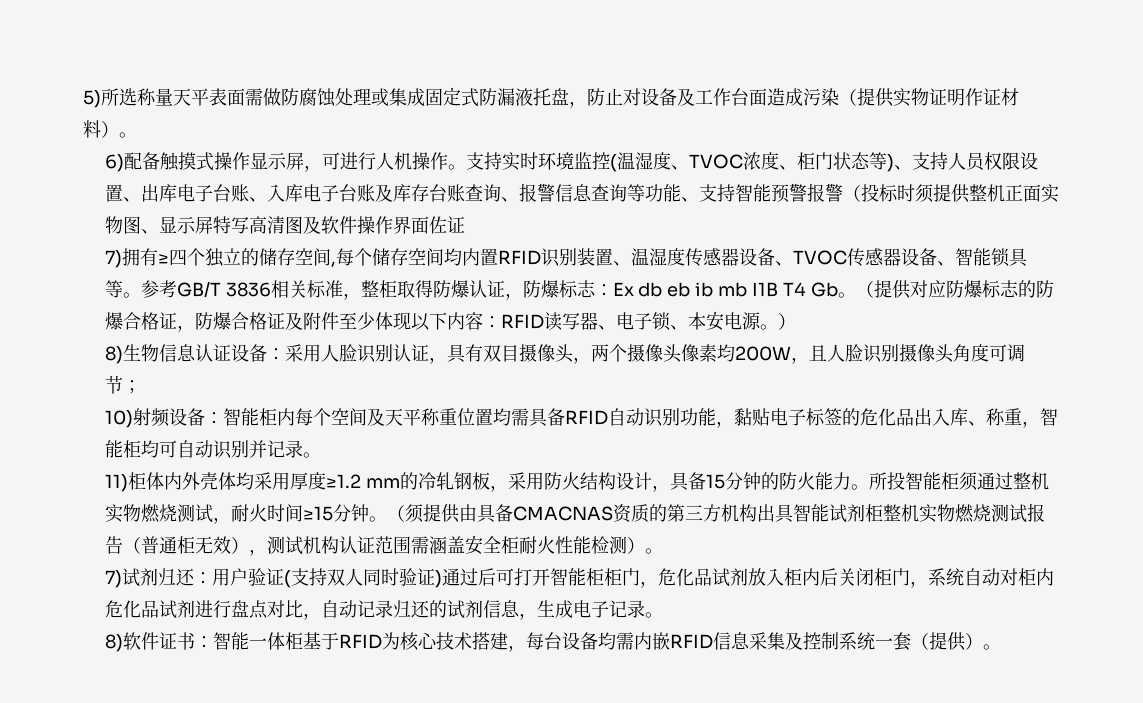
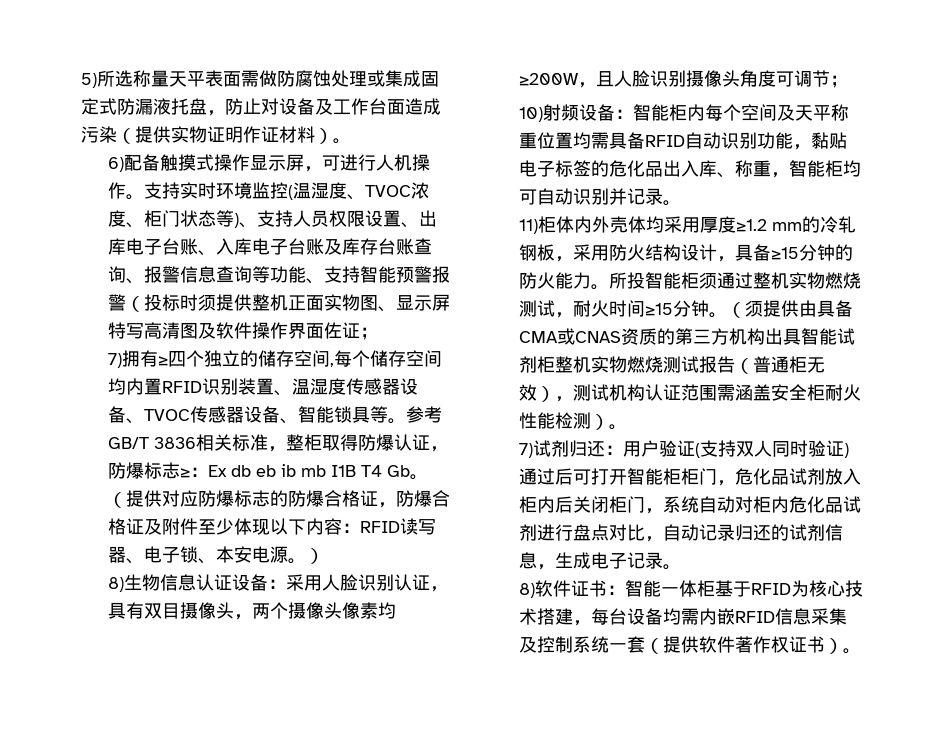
- 支持实时环境监控(温湿度、TVOC浓度、柜门状态等)、支持人员权限设置、出库电子台账、入库电子台账及库存台账查询、报警信息查询等功能、支持智能预警报警（投标时须提供整机正面实物图、显示屏特写高清图及软件操作界面佐证
+ 支持实时环境监控(温湿度、TVOC浓度、柜门状态等)、支持人员权限设置、出库电子台账、入库电子台账及库存台账查询、报警信息查询等功能、支持智能预警报警（投标时须提供整机正面实物图、显示屏特写高清图及软件操作界面佐证；
- 参考GB/T 3836相关标准，整柜取得防爆认证，防爆标志：Ex db eb ib mb I1B T4 Gb。
+ 参考GB/T 3836相关标准，整柜取得防爆认证，防爆标志≥：Ex db eb ib mb I1B T4 Gb。
- 8)生物信息认证设备：采用人脸识别认证，具有双目摄像头，两个摄像头像素均200W，且人脸识别摄像头角度可调节；
+ 8)生物信息认证设备：采用人脸识别认证，具有双目摄像头，两个摄像头像素均≥200W，且人脸识别摄像头角度可调节；
- 11)柜体内外壳体均采用厚度≥1.2 mm的冷轧钢板，采用防火结构设计，具备15分钟的防火能力。
+ 11)柜体内外壳体均采用厚度≥1.2 mm的冷轧钢板，采用防火结构设计，具备≥15分钟的防火能力。
- （须提供由具备CMACNAS资质的第三方机构出具智能试剂柜整机实物燃烧测试报告（普通柜无效），测试机构认证范围需涵盖安全柜耐火性能检测）。
+ （须提供由具备CMA或CNAS资质的第三方机构出具智能试剂柜整机实物燃烧测试报告（普通柜无效），测试机构认证范围需涵盖安全柜耐火性能检测）。
- 8)软件证书：智能一体柜基于RFID为核心技术搭建，每台设备均需内嵌RFID信息采集及控制系统一套（提供）。
+ 8)软件证书：智能一体柜基于RFID为核心技术搭建，每台设备均需内嵌RFID信息采集及控制系统一套（提供软件著作权证书）。

